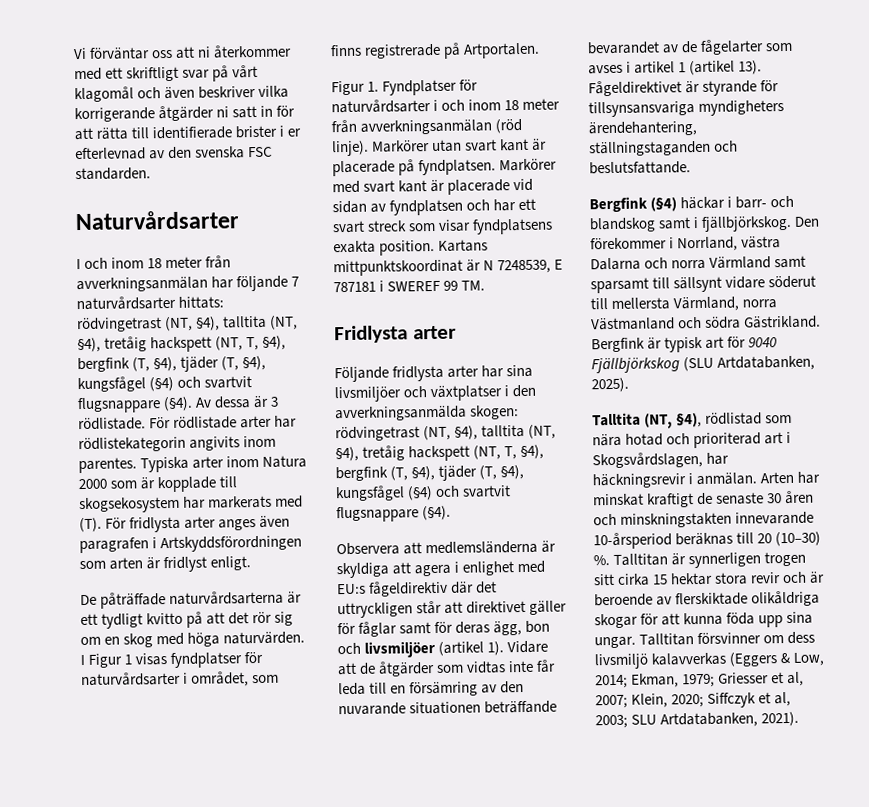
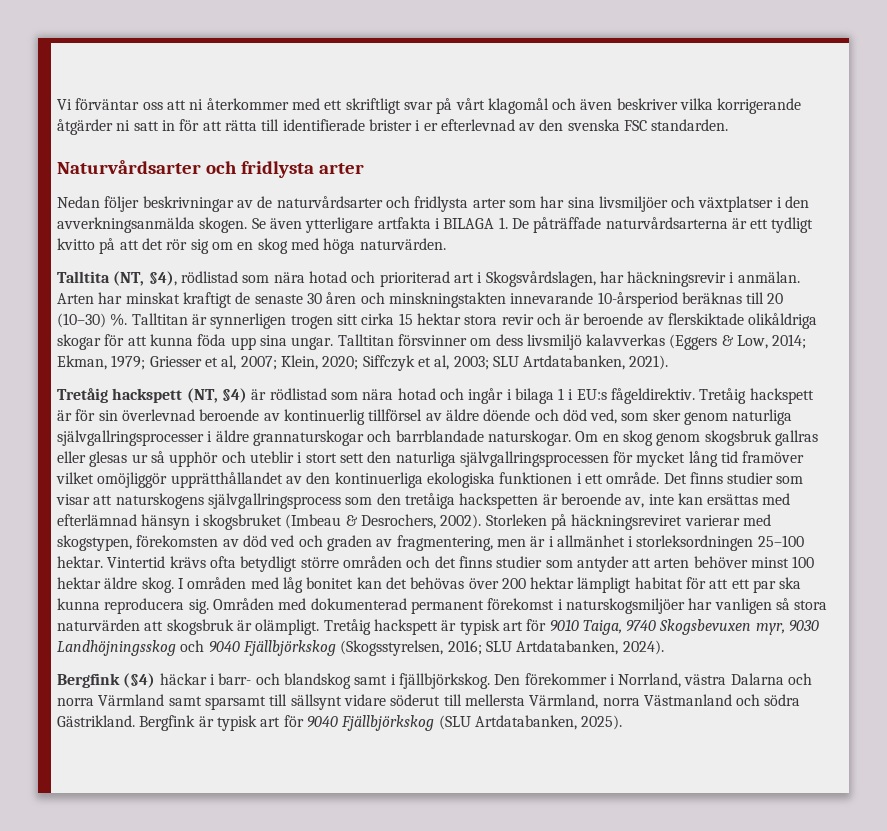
- Naturvårdsarter
- I och inom 18 meter från avverkningsanmälan har följande 7 naturvårdsarter hittats: rödvingetrast (NT, §4), talltita (NT, §4), tretåig hackspett (NT, T, §4), bergfink (T, §4), tjäder (T, §4), kungsfågel (§4) och svartvit flugsnappare (§4). Av dessa är 3 rödlistade. För rödlistade arter har rödlistekategorin angivits inom parentes. Typiska arter inom Natura 2000 som är kopplade till skogsekosystem har markerats med (T). För fridlysta arter anges även paragrafen i Artskyddsförordningen som arten är fridlyst enligt.
- De påträffade naturvårdsarterna är ett tydligt kvitto på att det rör sig om en skog med höga naturvärden. I Figur 1 visas fyndplatser för naturvårdsarter i området, som finns registrerade på Artportalen.
- Figur 1. Fyndplatser för naturvårdsarter i och inom 18 meter från avverkningsanmälan (röd linje). Markörer utan svart kant är placerade på fyndplatsen. Markörer med svart kant är placerade vid sidan av fyndplatsen och har ett svart streck som visar fyndplatsens exakta position. Kartans mittpunktskoordinat är N 7248539, E 787181 i SWEREF 99 TM.
- Fridlysta arter
- Följande fridlysta arter har sina livsmiljöer och växtplatser i den avverkningsanmälda skogen: rödvingetrast (NT, §4), talltita (NT, §4), tretåig hackspett (NT, T, §4), bergfink (T, §4), tjäder (T, §4), kungsfågel (§4) och svartvit flugsnappare (§4).
- Observera att medlemsländerna är skyldiga att agera i enlighet med EU:s fågeldirektiv där det uttryckligen står att direktivet gäller för fåglar samt för deras ägg, bon och livsmiljöer (artikel 1). Vidare att de åtgärder som vidtas inte får leda till en försämring av den nuvarande situationen beträffande bevarandet av de fågelarter som avses i artikel 1 (artikel 13). Fågeldirektivet är styrande för tillsynsansvariga myndigheters ärendehantering, ställningstaganden och beslutsfattande.
- Bergfink (§4) häckar i barr- och blandskog samt i fjällbjörkskog. Den förekommer i Norrland, västra Dalarna och norra Värmland samt sparsamt till sällsynt vidare söderut till mellersta Värmland, norra Västmanland och södra Gästrikland. Bergfink är typisk art för 9040 Fjällbjörkskog (SLU Artdatabanken, 2025).
+ Naturvårdsarter och fridlysta arter
+ Nedan följer beskrivningar av de naturvårdsarter och fridlysta arter som har sina livsmiljöer och växtplatser i den avverkningsanmälda skogen. Se även ytterligare artfakta i BILAGA 1. De påträffade naturvårdsarterna är ett tydligt kvitto på att det rör sig om en skog med höga naturvärden.
+ Tretåig hackspett (NT, §4) är rödlistad som nära hotad och ingår i bilaga 1 i EU:s fågeldirektiv. Tretåig hackspett är för sin överlevnad beroende av kontinuerlig tillförsel av äldre döende och död ved, som sker genom naturliga självgallringsprocesser i äldre grannaturskogar och barrblandade naturskogar. Om en skog genom skogsbruk gallras eller glesas ur så upphör och uteblir i stort sett den naturliga självgallringsprocessen för mycket lång tid framöver vilket omöjliggör upprätthållandet av den kontinuerliga ekologiska funktionen i ett område. Det finns studier som visar att naturskogens självgallringsprocess som den tretåiga hackspetten är beroende av, inte kan ersättas med efterlämnad hänsyn i skogsbruket (Imbeau & Desrochers, 2002). Storleken på häckningsreviret varierar med skogstypen, förekomsten av död ved och graden av fragmentering, men är i allmänhet i storleksordningen 25–100 hektar. Vintertid krävs ofta betydligt större områden och det finns studier som antyder att arten behöver minst 100 hektar äldre skog. I områden med låg bonitet kan det behövas över 200 hektar lämpligt habitat för att ett par ska kunna reproducera sig. Områden med dokumenterad permanent förekomst i naturskogsmiljöer har vanligen så stora naturvärden att skogsbruk är olämpligt. Tretåig hackspett är typisk art för 9010 Taiga, 9740 Skogsbevuxen myr, 9030 Landhöjningsskog och 9040 Fjällbjörkskog (Skogsstyrelsen, 2016; SLU Artdatabanken, 2024).
+ Bergfink (§4) häckar i barr- och blandskog samt i fjällbjörkskog. Den förekommer i Norrland, västra Dalarna och norra Värmland samt sparsamt till sällsynt vidare söderut till mellersta Värmland, norra Västmanland och södra Gästrikland. Bergfink är typisk art för 9040 Fjällbjörkskog (SLU Artdatabanken, 2025).

